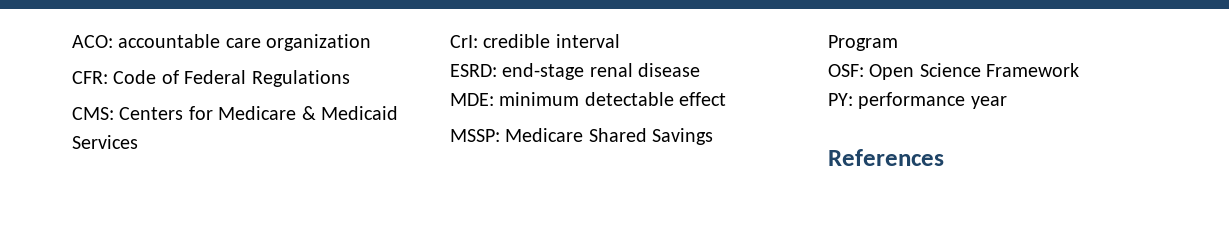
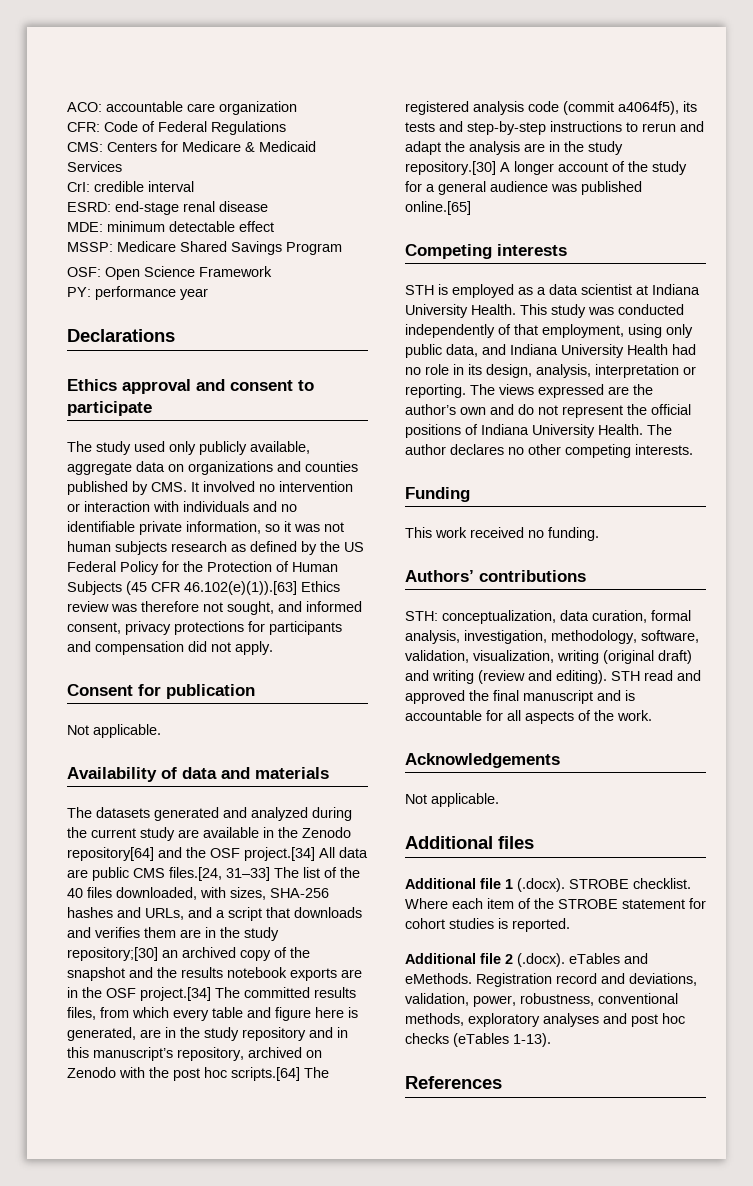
+ Declarations
+ Ethics approval and consent to participate
+ The study used only publicly available, aggregate data on organizations and counties published by CMS. It involved no intervention or interaction with individuals and no identifiable private information, so it was not human subjects research as defined by the US Federal Policy for the Protection of Human Subjects (45 CFR 46.102(e)(1)).[63] Ethics review was therefore not sought, and informed consent, privacy protections for participants and compensation did not apply.
+ Consent for publication
+ Not applicable.
+ Availability of data and materials
+ The datasets generated and analyzed during the current study are available in the Zenodo repository[64] and the OSF project.[34] All data are public CMS files.[24, 31–33] The list of the 40 files downloaded, with sizes, SHA-256 hashes and URLs, and a script that downloads and verifies them are in the study repository;[30] an archived copy of the snapshot and the results notebook exports are in the OSF project.[34] The committed results files, from which every table and figure here is generated, are in the study repository and in this manuscript’s repository, archived on Zenodo with the post hoc scripts.[64] The registered analysis code (commit a4064f5), its tests and step-by-step instructions to rerun and adapt the analysis are in the study repository.[30] A longer account of the study for a general audience was published online.[65]
+ Competing interests
+ STH is employed as a data scientist at Indiana University Health. This study was conducted independently of that employment, using only public data, and Indiana University Health had no role in its design, analysis, interpretation or reporting. The views expressed are the author’s own and do not represent the official positions of Indiana University Health. The author declares no other competing interests.
+ Funding
+ This work received no funding.
+ Authors’ contributions
+ STH: conceptualization, data curation, formal analysis, investigation, methodology, software, validation, visualization, writing (original draft) and writing (review and editing). STH read and approved the final manuscript and is accountable for all aspects of the work.
+ Acknowledgements
+ Not applicable.
+ Additional files
+ Additional file 1 (.docx). STROBE checklist. Where each item of the STROBE statement for cohort studies is reported.
+ Additional file 2 (.docx). eTables and eMethods. Registration record and deviations, validation, power, robustness, conventional methods, exploratory analyses and post hoc checks (eTables 1-13).

